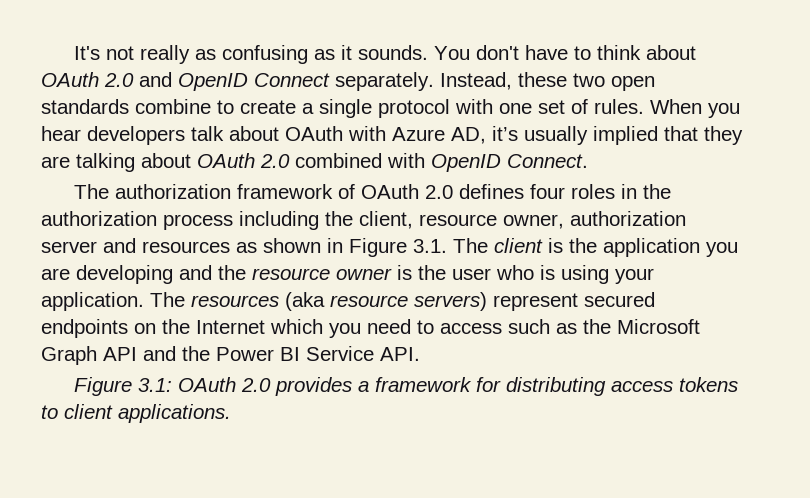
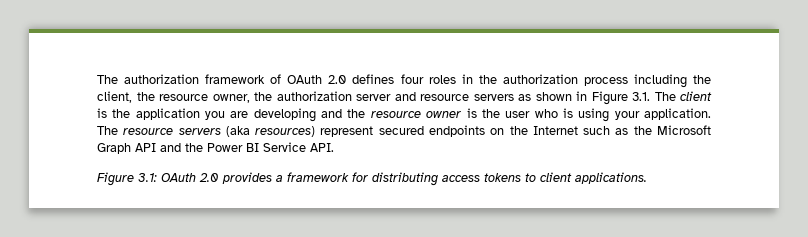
- It's not really as confusing as it sounds. You don't have to think about OAuth 2.0 and OpenID Connect separately. Instead, these two open standards combine to create a single protocol with one set of rules. When you hear developers talk about OAuth with Azure AD, it’s usually implied that they are talking about OAuth 2.0 combined with OpenID Connect.
- The authorization framework of OAuth 2.0 defines four roles in the authorization process including the client, resource owner, authorization server and resources as shown in Figure 3.1. The client is the application you are developing and the resource owner is the user who is using your application.
+ The authorization framework of OAuth 2.0 defines four roles in the authorization process including the client, the resource owner, the authorization server and resource servers as shown in Figure 3.1. The client is the application you are developing and the resource owner is the user who is using your application.
- The resources (aka resource servers) represent secured endpoints on the Internet which you need to access such as the Microsoft Graph API and the Power BI Service API.
+ The resource servers (aka resources) represent secured endpoints on the Internet such as the Microsoft Graph API and the Power BI Service API.

